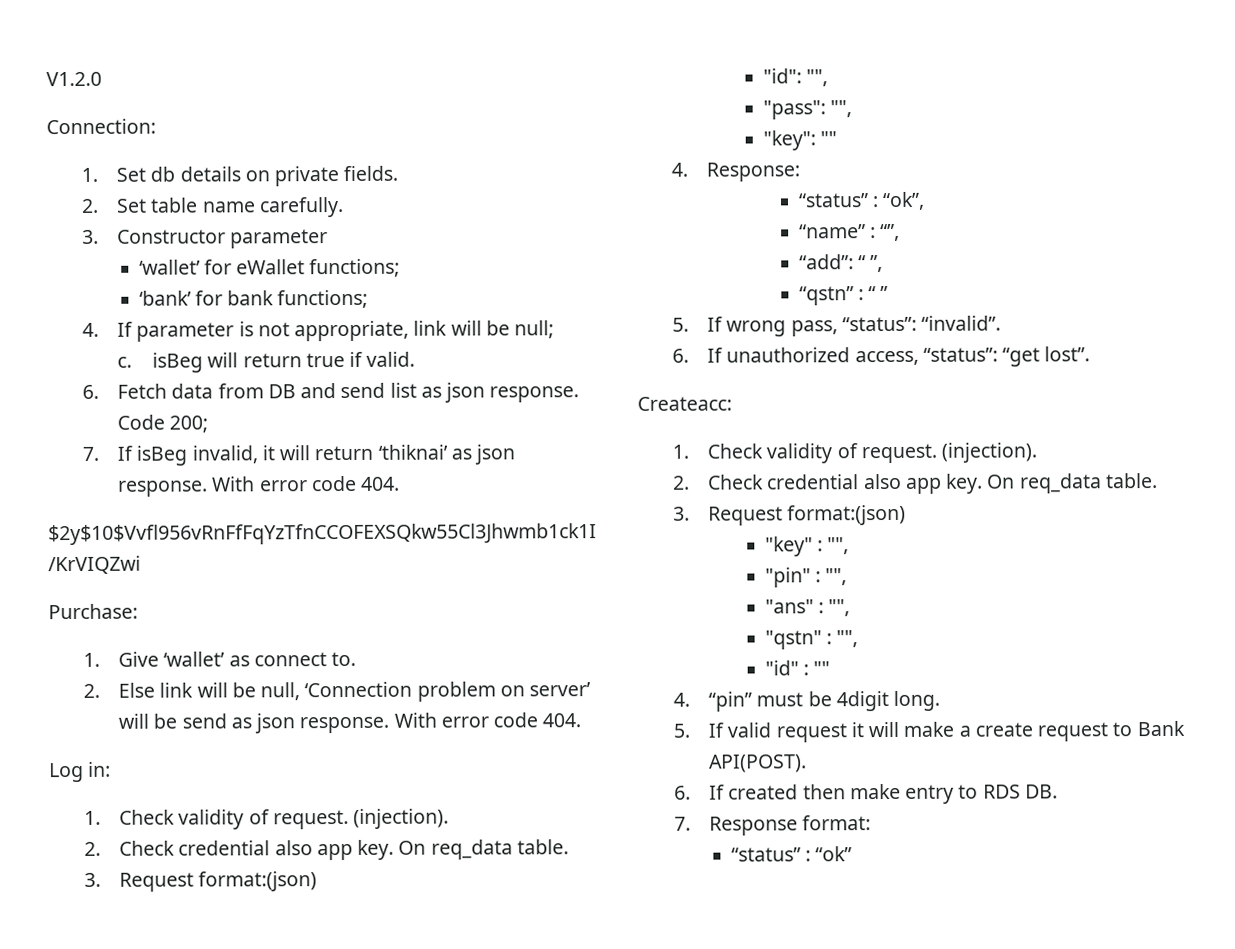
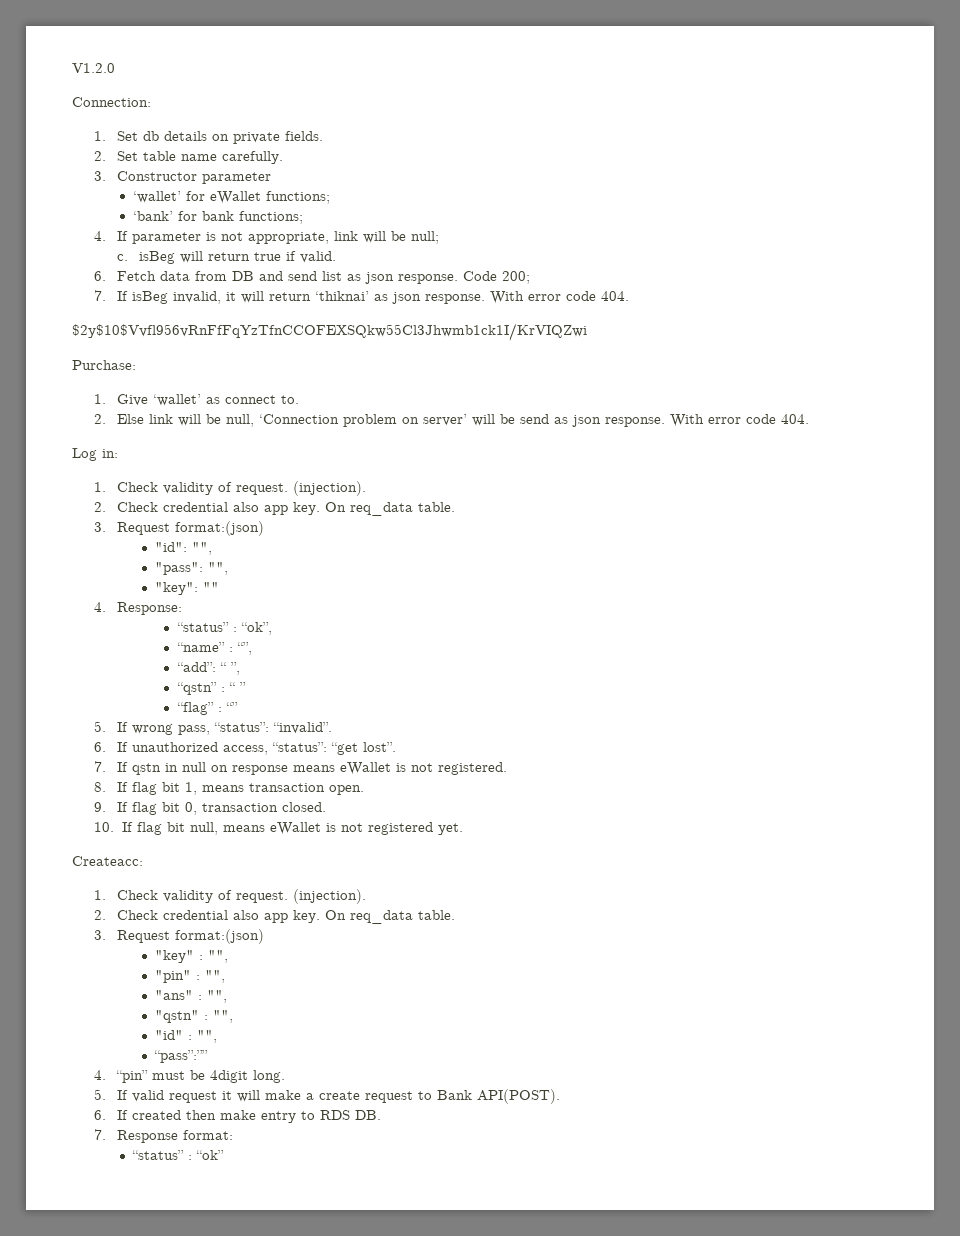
+ “flag” : “”
+ 7. If qstn in null on response means eWallet is not registered.
+ 8. If flag bit 1, means transaction open.
+ 9. If flag bit 0, transaction closed.
+ 10. If flag bit null, means eWallet is not registered yet.
- "id" : ""
+ "id" : "",
+ “pass”:””

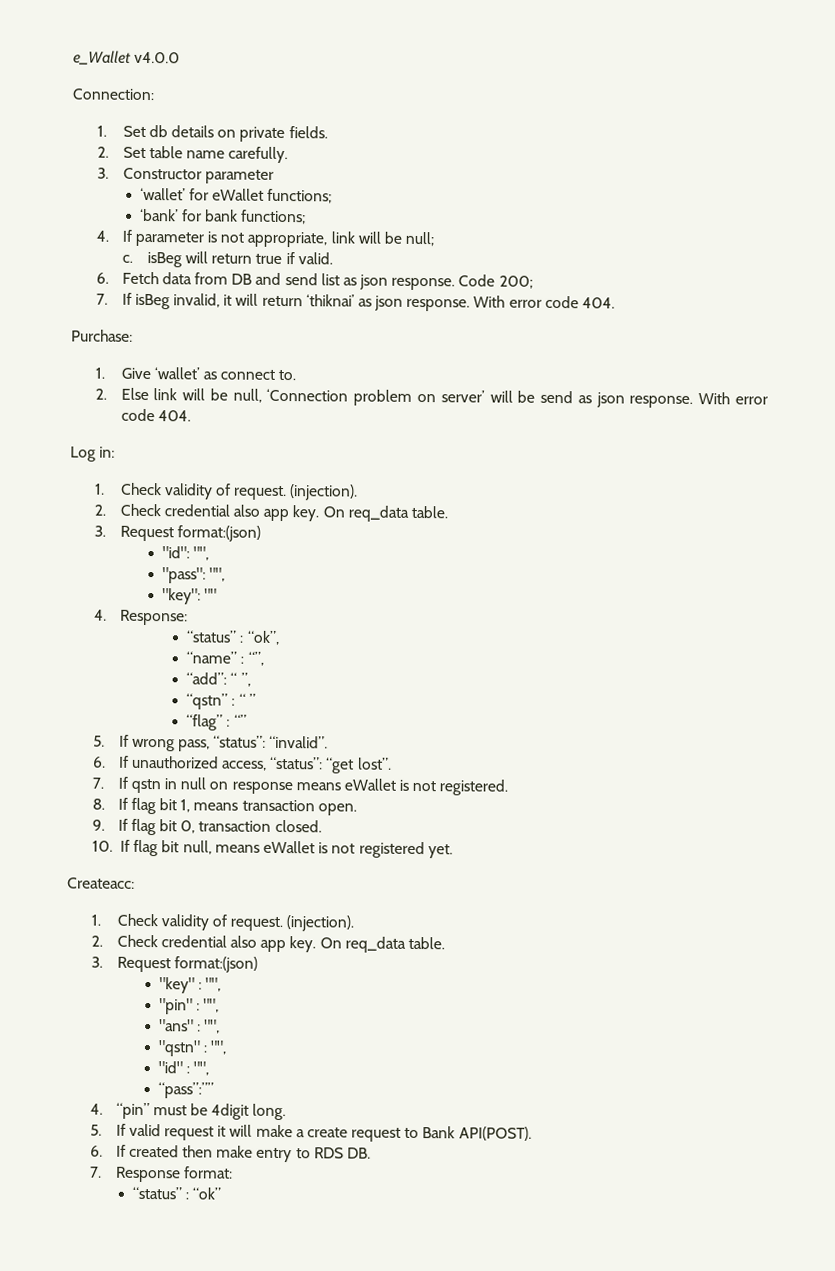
- V1.2.0
+ e_Wallet v4.0.0
- $2y$10$Vvfl956vRnFfFqYzTfnCCOFEXSQkw55Cl3Jhwmb1ck1I/KrVIQZwi

